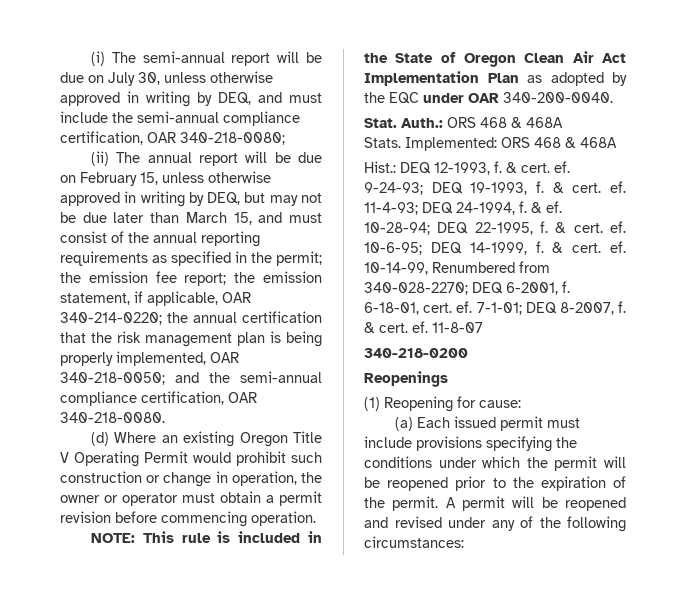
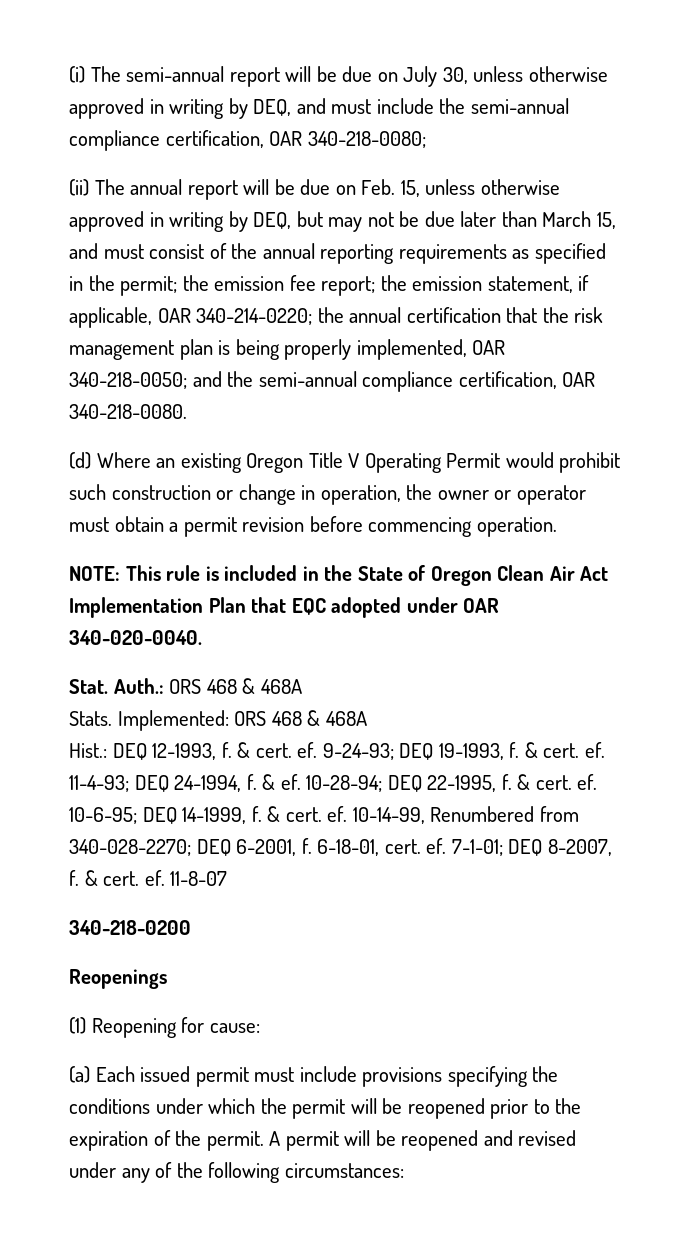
- (ii) The annual report will be due on February 15, unless otherwise approved in writing by DEQ, but may not be due later than March 15, and must consist of the annual reporting requirements as specified in the permit;
+ (ii) The annual report will be due on Feb. 15, unless otherwise approved in writing by DEQ, but may not be due later than March 15, and must consist of the annual reporting requirements as specified in the permit;
- NOTE: This rule is included in the State of Oregon Clean Air Act Implementation Plan as adopted by the EQC under OAR 340-200-0040.
+ NOTE: This rule is included in the State of Oregon Clean Air Act Implementation Plan that EQC adopted under OAR 340-020-0040.

